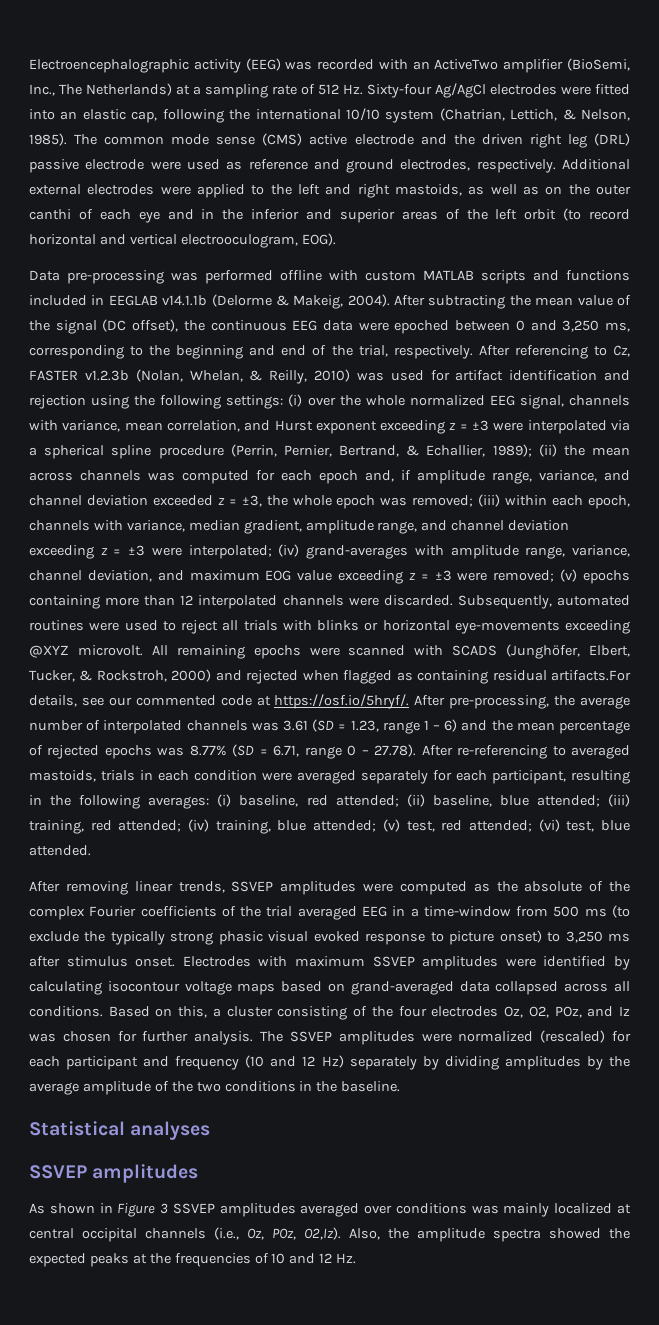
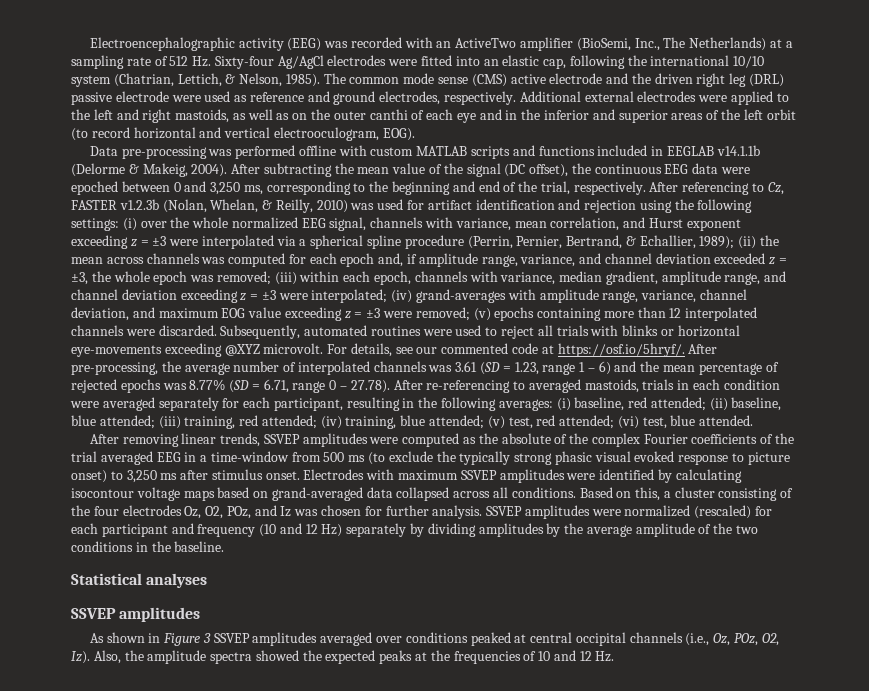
- All remaining epochs were scanned with SCADS (Junghöfer, Elbert, Tucker, & Rockstroh, 2000) and rejected when flagged as containing residual artifacts.For details, see our commented code at https://osf.io/5hryf/. After pre-processing, the average number of interpolated channels was 3.61 (SD = 1.23, range 1 – 6) and the mean percentage of rejected epochs was 8.77% (SD = 6.71, range 0 – 27.78). After re-referencing to averaged mastoids, trials in each condition were averaged separately for each participant, resulting in the following averages:
+ For details, see our commented code at https://osf.io/5hryf/. After pre-processing, the average number of interpolated channels was 3.61 (SD = 1.23, range 1 – 6) and the mean percentage of rejected epochs was 8.77% (SD = 6.71, range 0 – 27.78). After re-referencing to averaged mastoids, trials in each condition were averaged separately for each participant, resulting in the following averages:
- The SSVEP amplitudes were normalized (rescaled) for each participant and frequency (10 and 12 Hz) separately by dividing amplitudes by the average amplitude of the two conditions in the baseline.
+ SSVEP amplitudes were normalized (rescaled) for each participant and frequency (10 and 12 Hz) separately by dividing amplitudes by the average amplitude of the two conditions in the baseline.
- As shown in Figure 3 SSVEP amplitudes averaged over conditions was mainly localized at central occipital channels (i.e., Oz, POz, O2,Iz). Also, the amplitude spectra showed the expected peaks at the frequencies of 10 and 12 Hz.
+ As shown in Figure 3 SSVEP amplitudes averaged over conditions peaked at central occipital channels (i.e., Oz, POz, O2, Iz). Also, the amplitude spectra showed the expected peaks at the frequencies of 10 and 12 Hz.

